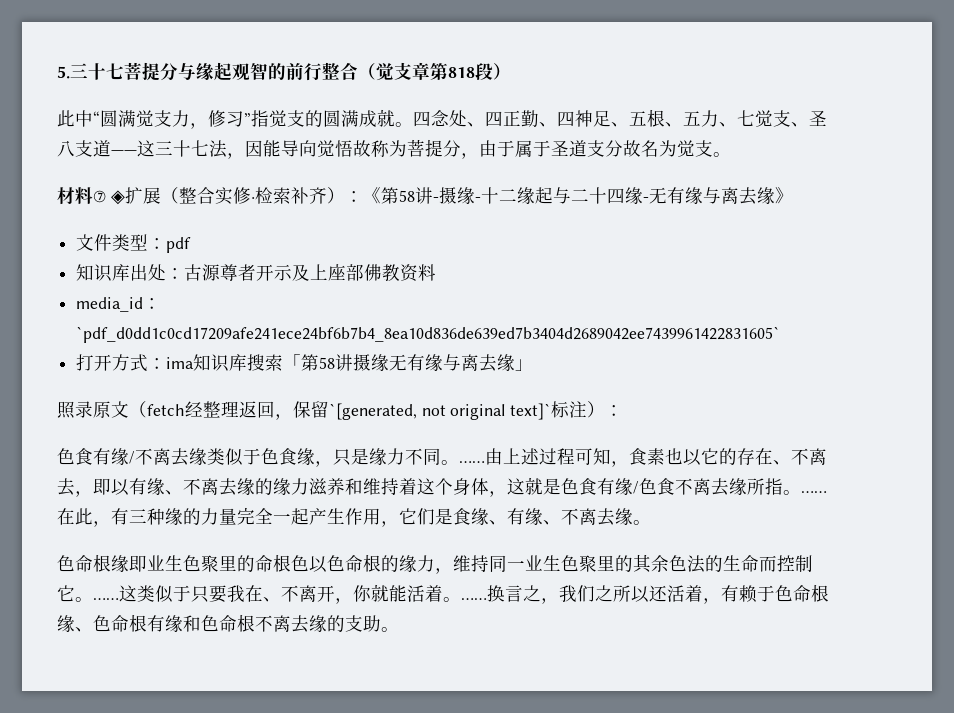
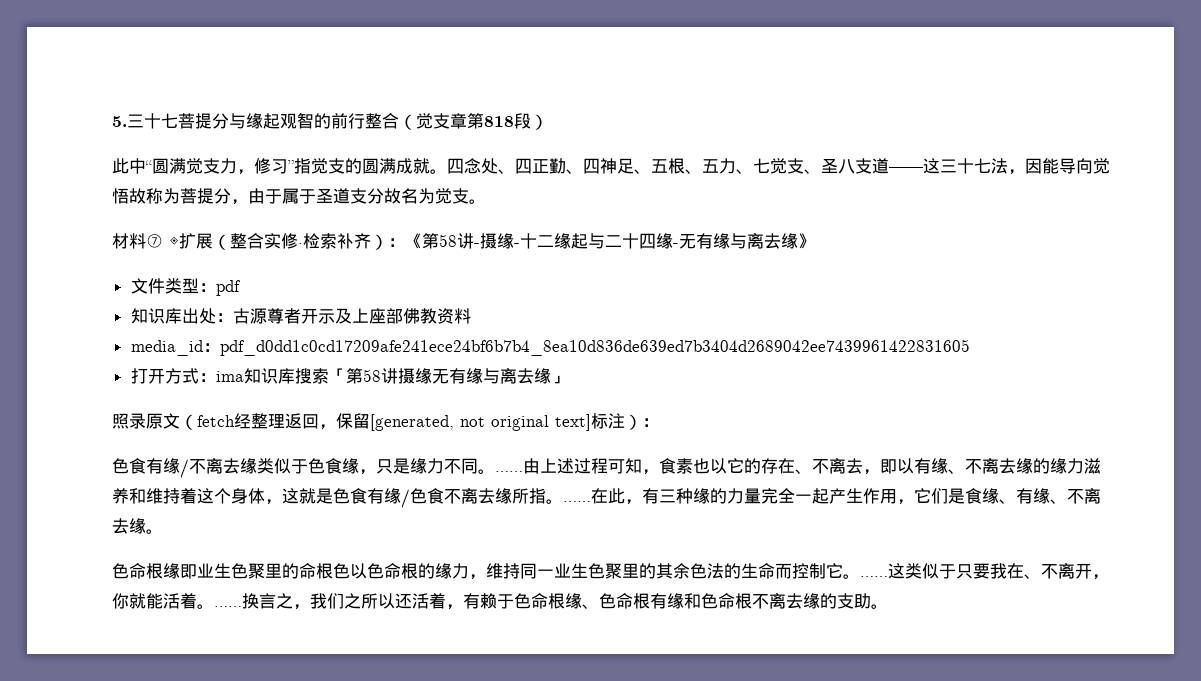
- media_id：`pdf_d0dd1c0cd17209afe241ece24bf6b7b4_8ea10d836de639ed7b3404d2689042ee7439961422831605`
+ media_id：pdf_d0dd1c0cd17209afe241ece24bf6b7b4_8ea10d836de639ed7b3404d2689042ee7439961422831605
- 照录原文（fetch经整理返回，保留`[generated, not original text]`标注）：
+ 照录原文（fetch经整理返回，保留[generated, not original text]标注）：

